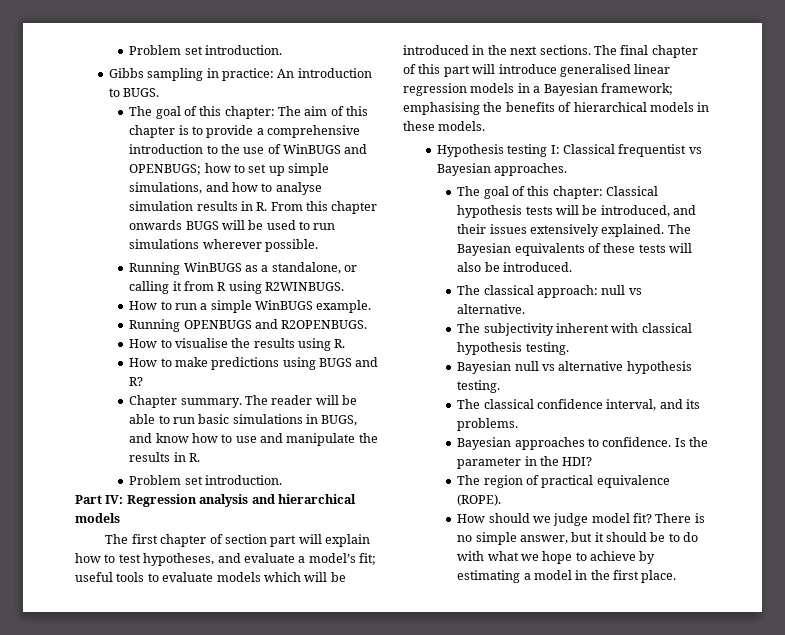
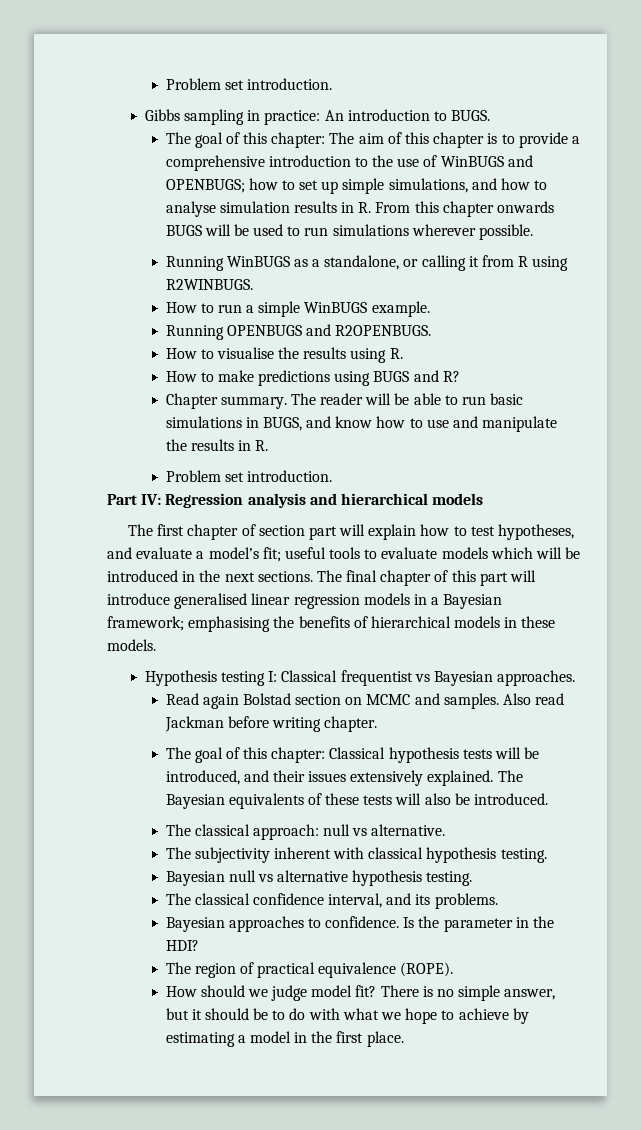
+ Read again Bolstad section on MCMC and samples. Also read Jackman before writing chapter.

